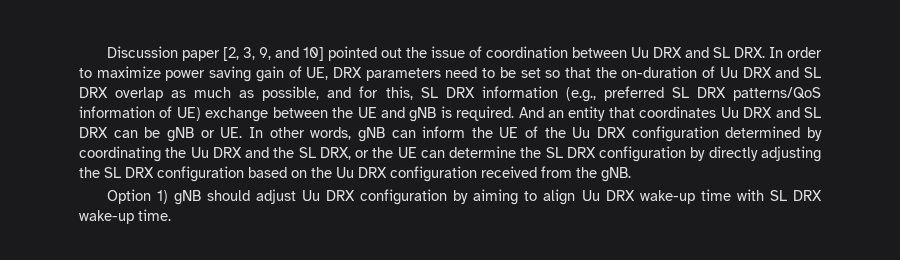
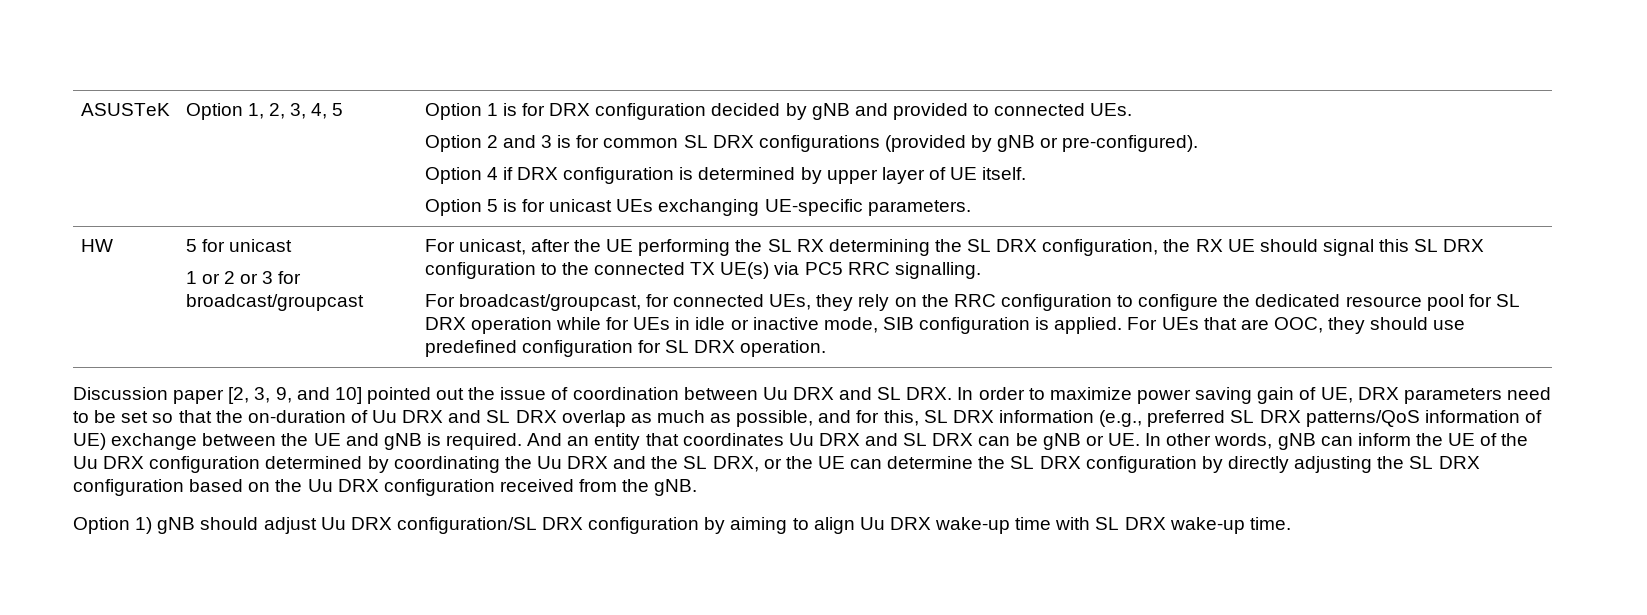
+ ASUSTeK | Option 1, 2, 3, 4, 5 | Option 1 is for DRX configuration decided by gNB and provided to connected UEs.
+ Option 2 and 3 is for common SL DRX configurations (provided by gNB or pre-configured).
+ Option 4 if DRX configuration is determined by upper layer of UE itself.
+ Option 5 is for unicast UEs exchanging UE-specific parameters.
+ HW | 5 for unicast
+ 1 or 2 or 3 for broadcast/groupcast | For unicast, after the UE performing the SL RX determining the SL DRX configuration, the RX UE should signal this SL DRX configuration to the connected TX UE(s) via PC5 RRC signalling.
+ For broadcast/groupcast, for connected UEs, they rely on the RRC configuration to configure the dedicated resource pool for SL DRX operation while for UEs in idle or inactive mode, SIB configuration is applied. For UEs that are OOC, they should use predefined configuration for SL DRX operation.
- Option 1) gNB should adjust Uu DRX configuration by aiming to align Uu DRX wake-up time with SL DRX wake-up time.
+ Option 1) gNB should adjust Uu DRX configuration/SL DRX configuration by aiming to align Uu DRX wake-up time with SL DRX wake-up time.

